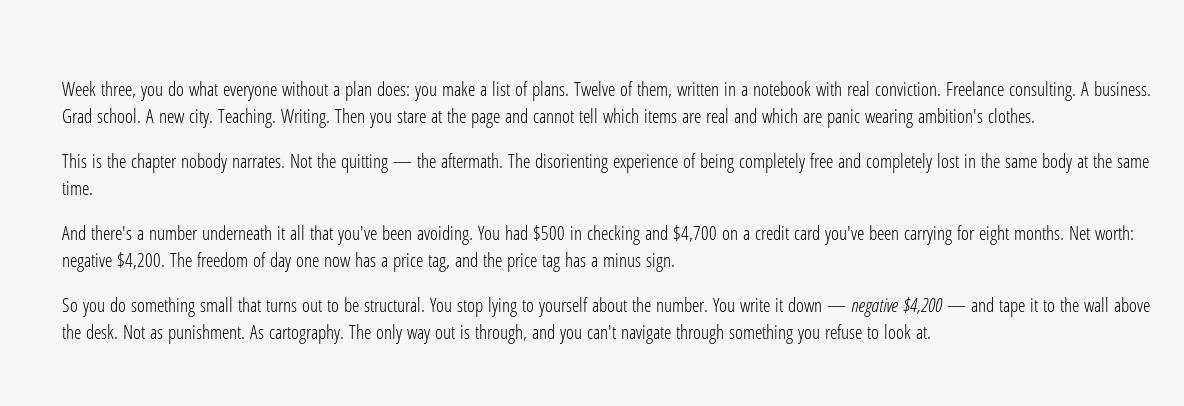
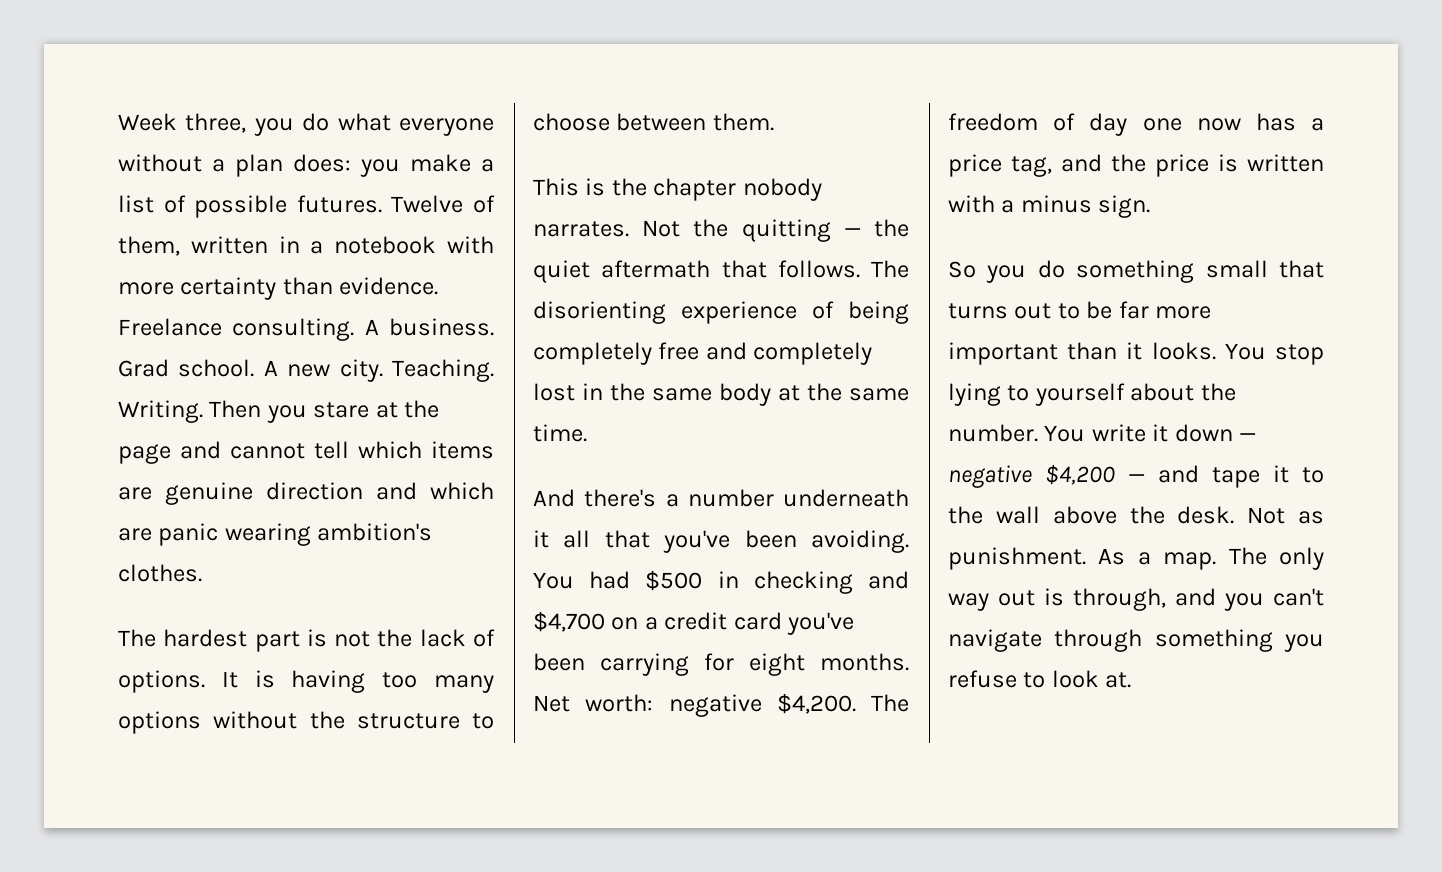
- Week three, you do what everyone without a plan does: you make a list of plans.
+ Week three, you do what everyone without a plan does: you make a list of possible futures.
- Twelve of them, written in a notebook with real conviction.
+ Twelve of them, written in a notebook with more certainty than evidence.
- Then you stare at the page and cannot tell which items are real and which are panic wearing ambition's clothes.
+ Then you stare at the page and cannot tell which items are genuine direction and which are panic wearing ambition's clothes.
+ The hardest part is not the lack of options. It is having too many options without the structure to choose between them.
- Not the quitting — the aftermath.
+ Not the quitting — the quiet aftermath that follows.
- The freedom of day one now has a price tag, and the price tag has a minus sign.
+ The freedom of day one now has a price tag, and the price is written with a minus sign.
- So you do something small that turns out to be structural.
+ So you do something small that turns out to be far more important than it looks.
- As cartography.
+ As a map.

